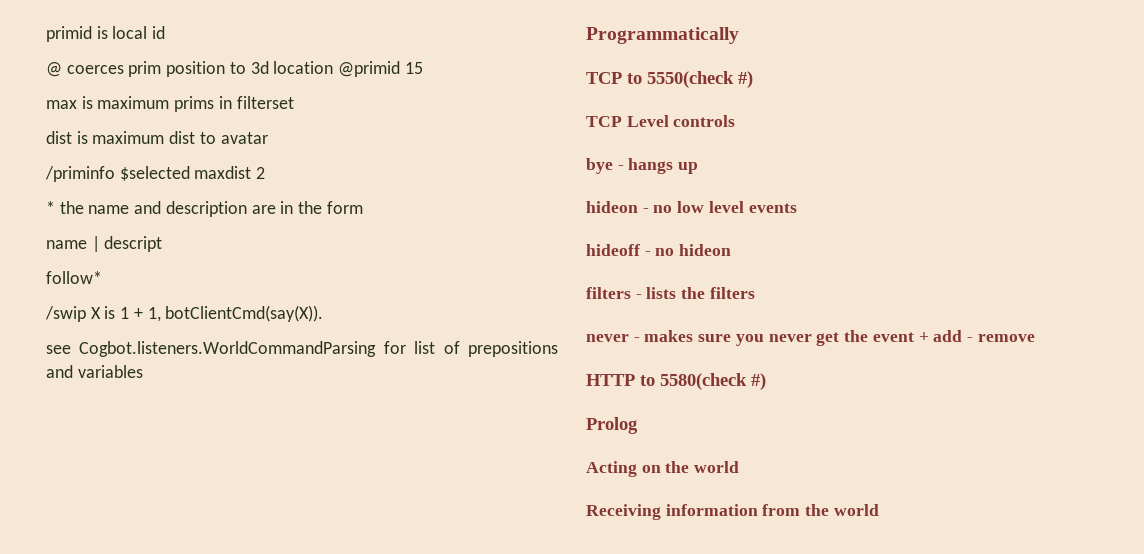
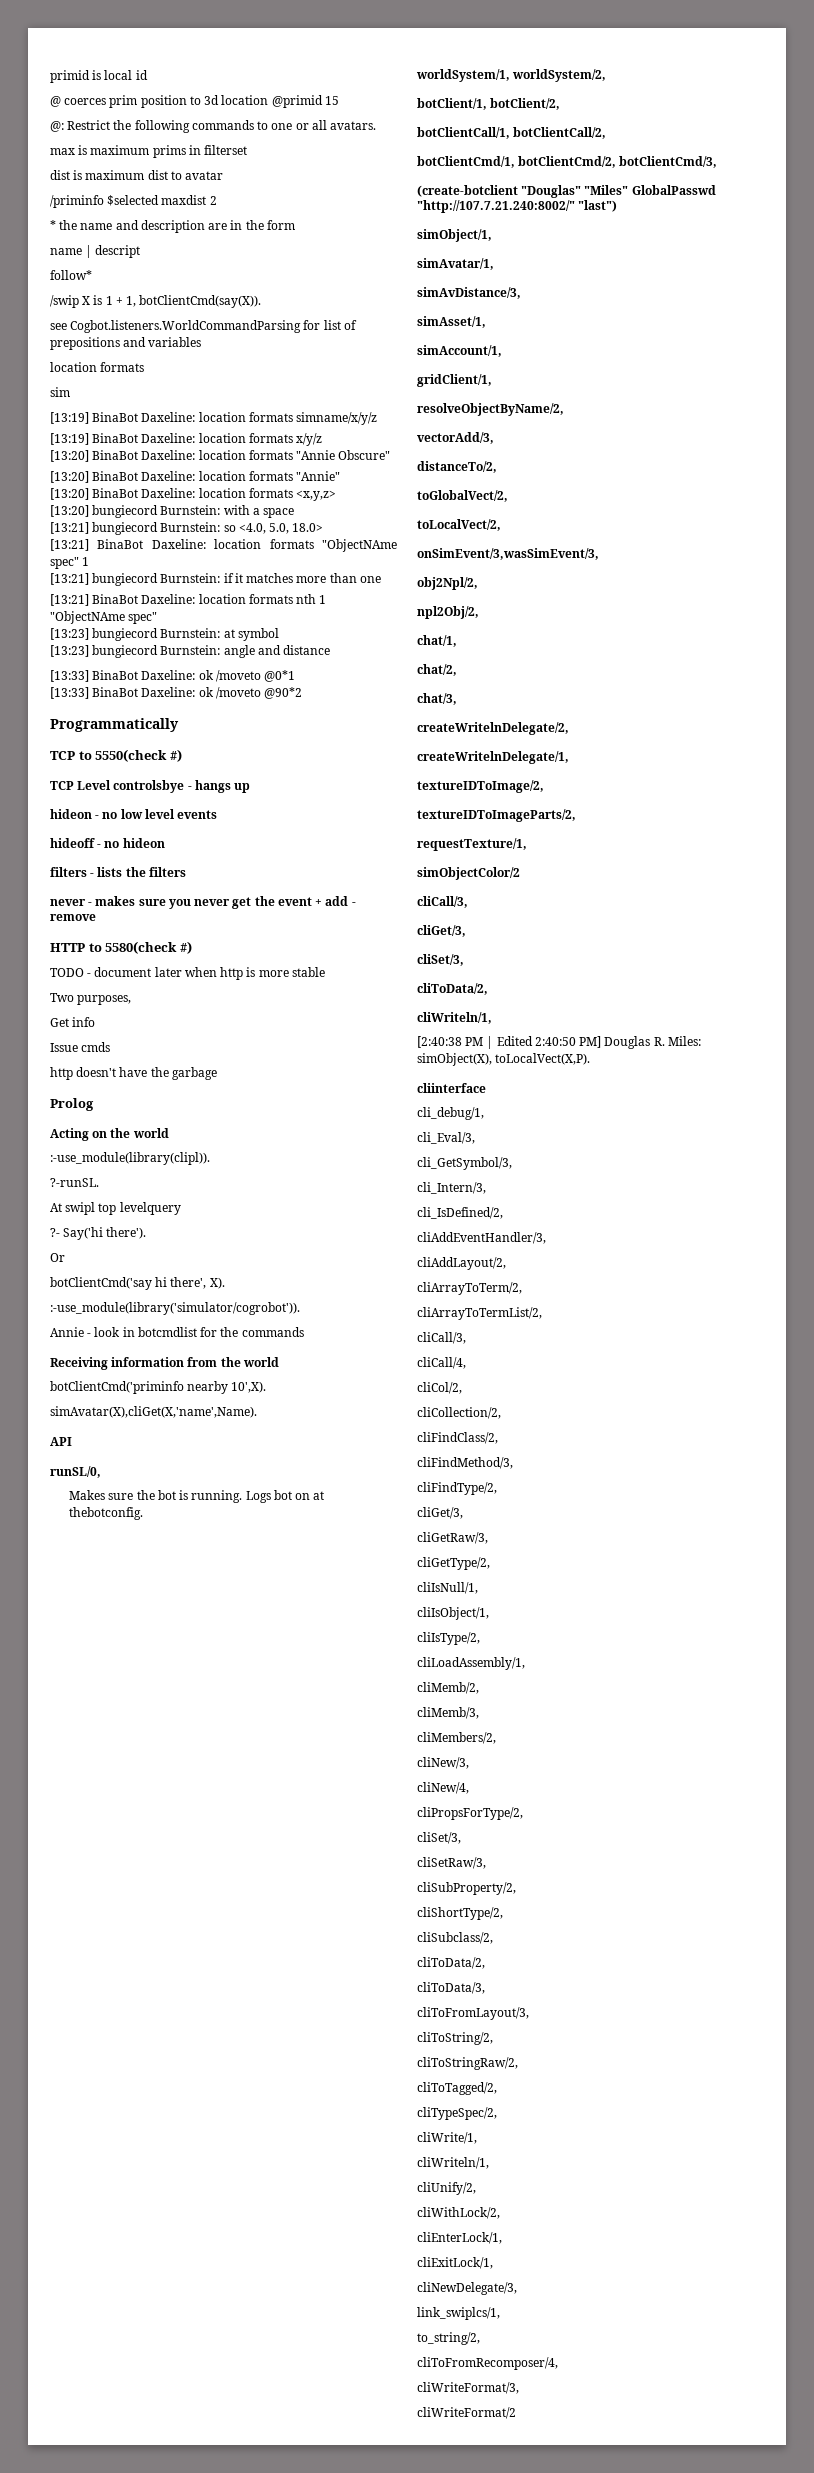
+ @: Restrict the following commands to one or all avatars.
  see Cogbot.listeners.WorldCommandParsing for list of prepositions and variables
+ location formats
+ sim
+ [13:19] BinaBot Daxeline: location formats simname/x/y/z
+ [13:19] BinaBot Daxeline: location formats x/y/z
+ [13:20] BinaBot Daxeline: location formats "Annie Obscure"
+ [13:20] BinaBot Daxeline: location formats "Annie"
+ [13:20] BinaBot Daxeline: location formats <x,y,z>
+ [13:20] bungiecord Burnstein: with a space
+ [13:21] bungiecord Burnstein: so <4.0, 5.0, 18.0>
+ [13:21] BinaBot Daxeline: location formats "ObjectNAme spec" 1
+ [13:21] bungiecord Burnstein: if it matches more than one
+ [13:21] BinaBot Daxeline: location formats nth 1 "ObjectNAme spec"
+ [13:23] bungiecord Burnstein: at symbol
+ [13:23] bungiecord Burnstein: angle and distance
+ [13:33] BinaBot Daxeline: ok /moveto @0*1
+ [13:33] BinaBot Daxeline: ok /moveto @90*2
- TCP Level controls
- bye - hangs up
+ TCP Level controlsbye - hangs up
+ TODO - document later when http is more stable
+ Two purposes,
+ Get info
+ Issue cmds
+ http doesn't have the garbage
+ :-use_module(library(clipl)).
+ ?-runSL.
+ At swipl top levelquery
+ ?- Say('hi there').
+ Or
+ botClientCmd('say hi there', X).
+ :-use_module(library('simulator/cogrobot')).
+ Annie - look in botcmdlist for the commands
+ botClientCmd('priminfo nearby 10',X).
+ simAvatar(X),cliGet(X,'name',Name).
+ API
+ runSL/0,
+ Makes sure the bot is running. Logs bot on at thebotconfig.
+ worldSystem/1, worldSystem/2,
+ botClient/1, botClient/2,
+ botClientCall/1, botClientCall/2,
+ botClientCmd/1, botClientCmd/2, botClientCmd/3,
+ (create-botclient "Douglas" "Miles" GlobalPasswd "http://107.7.21.240:8002/" "last")
+ simObject/1,
+ simAvatar/1,
+ simAvDistance/3,
+ simAsset/1,
+ simAccount/1,
+ gridClient/1,
+ resolveObjectByName/2,
+ vectorAdd/3,
+ distanceTo/2,
+ toGlobalVect/2,
+ toLocalVect/2,
+ onSimEvent/3,wasSimEvent/3,
+ obj2Npl/2,
+ npl2Obj/2,
+ chat/1,
+ chat/2,
+ chat/3,
+ createWritelnDelegate/2,
+ createWritelnDelegate/1,
+ textureIDToImage/2,
+ textureIDToImageParts/2,
+ requestTexture/1,
+ simObjectColor/2
+ cliCall/3,
+ cliGet/3,
+ cliSet/3,
+ cliToData/2,
+ cliWriteln/1,
+ [2:40:38 PM | Edited 2:40:50 PM] Douglas R. Miles: simObject(X), toLocalVect(X,P).
+ cliinterface
+ cli_debug/1,
+ cli_Eval/3,
+ cli_GetSymbol/3,
+ cli_Intern/3,
+ cli_IsDefined/2,
+ cliAddEventHandler/3,
+ cliAddLayout/2,
+ cliArrayToTerm/2,
+ cliArrayToTermList/2,
+ cliCall/3,
+ cliCall/4,
+ cliCol/2,
+ cliCollection/2,
+ cliFindClass/2,
+ cliFindMethod/3,
+ cliFindType/2,
+ cliGet/3,
+ cliGetRaw/3,
+ cliGetType/2,
+ cliIsNull/1,
+ cliIsObject/1,
+ cliIsType/2,
+ cliLoadAssembly/1,
+ cliMemb/2,
+ cliMemb/3,
+ cliMembers/2,
+ cliNew/3,
+ cliNew/4,
+ cliPropsForType/2,
+ cliSet/3,
+ cliSetRaw/3,
+ cliSubProperty/2,
+ cliShortType/2,
+ cliSubclass/2,
+ cliToData/2,
+ cliToData/3,
+ cliToFromLayout/3,
+ cliToString/2,
+ cliToStringRaw/2,
+ cliToTagged/2,
+ cliTypeSpec/2,
+ cliWrite/1,
+ cliWriteln/1,
+ cliUnify/2,
+ cliWithLock/2,
+ cliEnterLock/1,
+ cliExitLock/1,
+ cliNewDelegate/3,
+ link_swiplcs/1,
+ to_string/2,
+ cliToFromRecomposer/4,
+ cliWriteFormat/3,
+ cliWriteFormat/2

